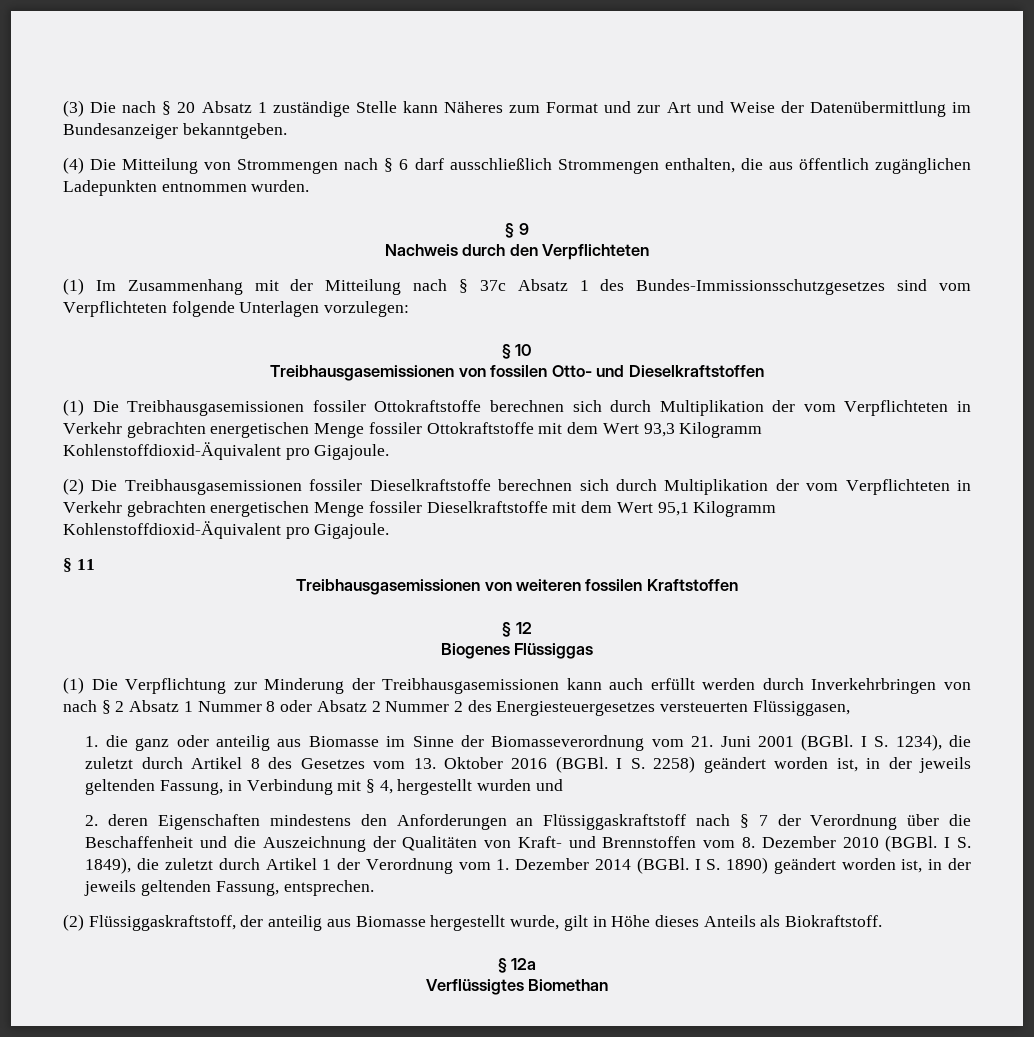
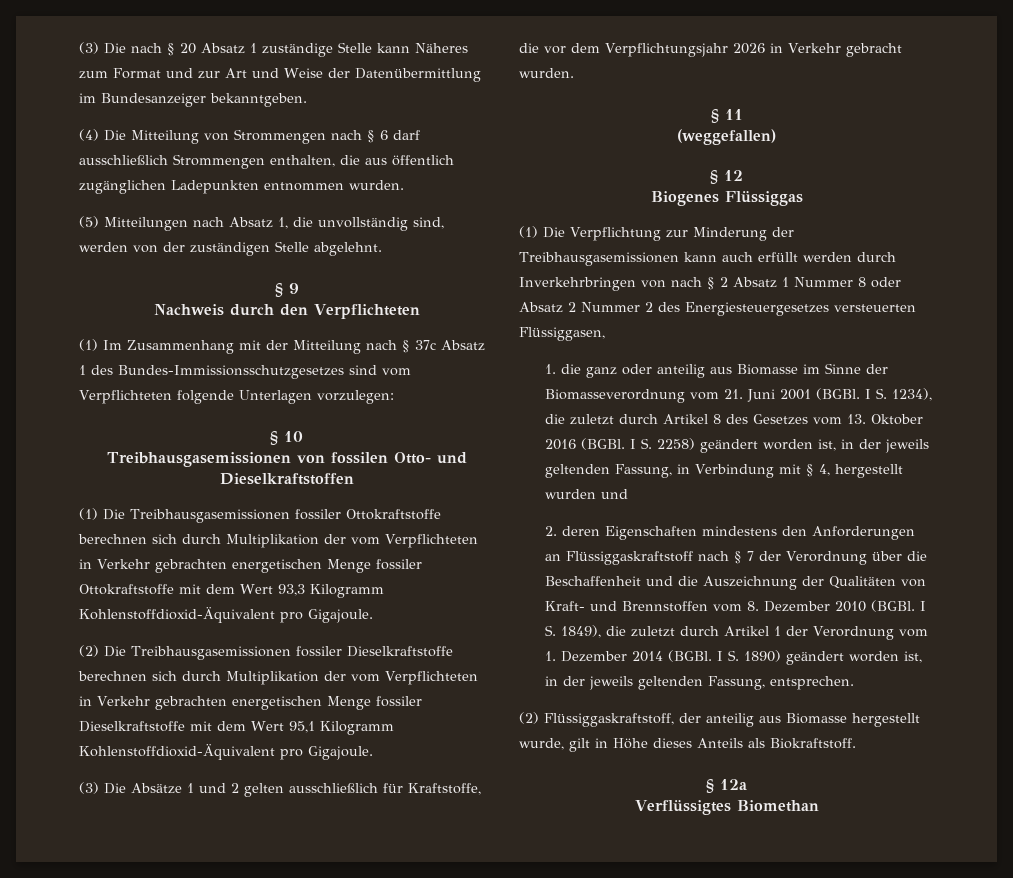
+ (5) Mitteilungen nach Absatz 1, die unvollständig sind, werden von der zuständigen Stelle abgelehnt.
+ (3) Die Absätze 1 und 2 gelten ausschließlich für Kraftstoffe, die vor dem Verpflichtungsjahr 2026 in Verkehr gebracht wurden.
  § 11
- Treibhausgasemissionen von weiteren fossilen Kraftstoffen
+ (weggefallen)

